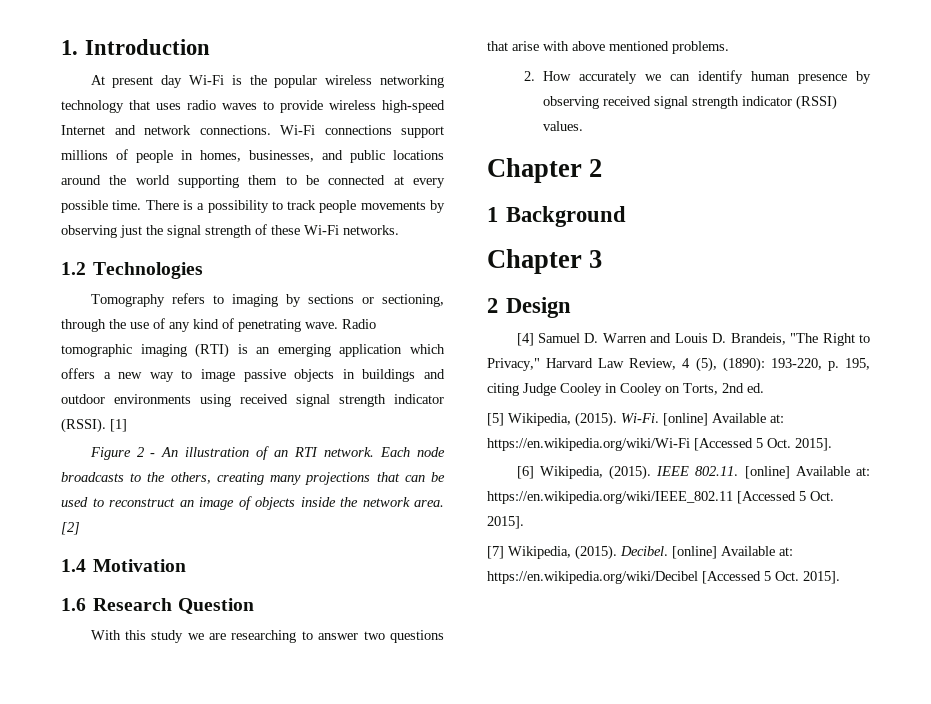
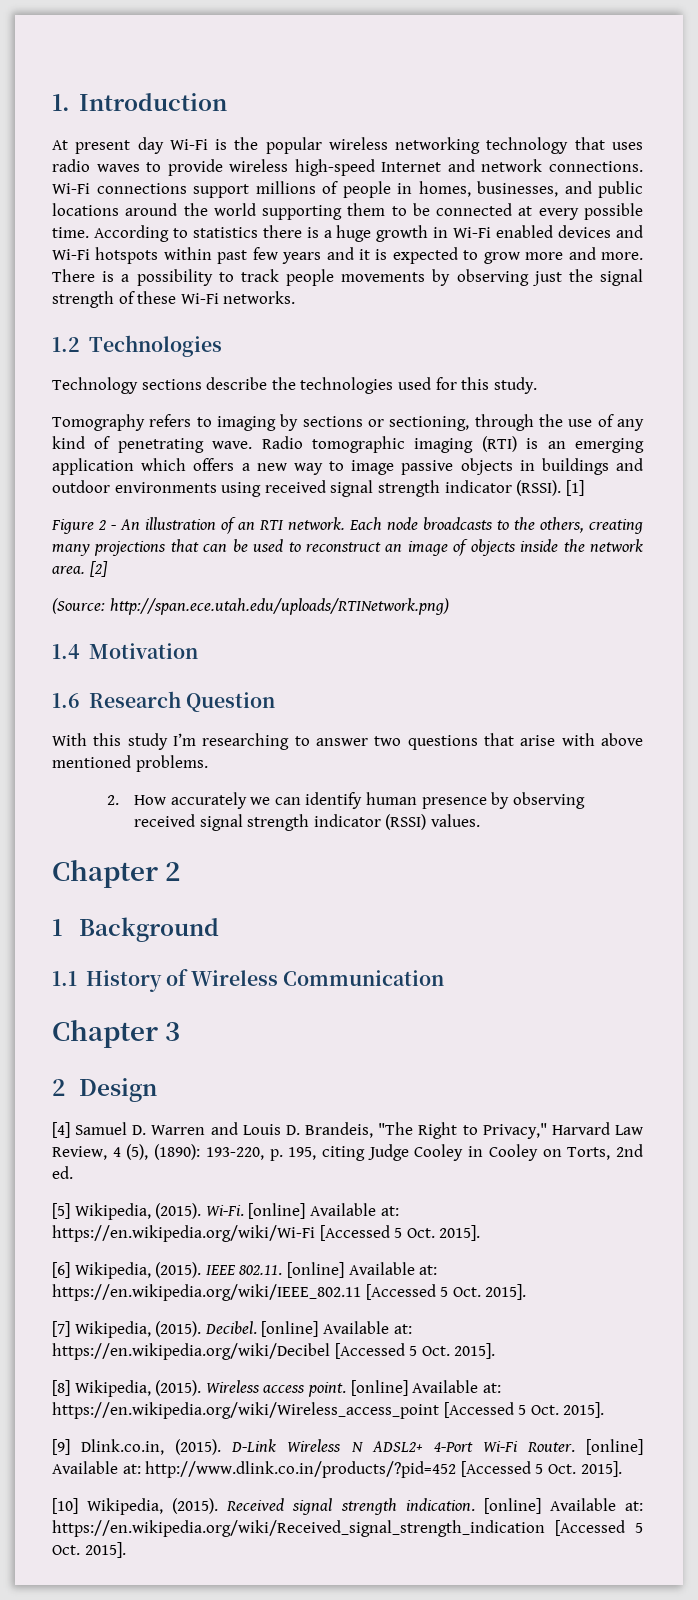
+ According to statistics there is a huge growth in Wi-Fi enabled devices and Wi-Fi hotspots within past few years and it is expected to grow more and more.
+ Technology sections describe the technologies used for this study.
+ (Source: http://span.ece.utah.edu/uploads/RTINetwork.png)
- With this study we are researching to answer two questions that arise with above mentioned problems.
+ With this study I’m researching to answer two questions that arise with above mentioned problems.
+ 1.1 History of Wireless Communication
+ [8] Wikipedia, (2015). Wireless access point. [online] Available at: https://en.wikipedia.org/wiki/Wireless_access_point [Accessed 5 Oct. 2015].
+ [9] Dlink.co.in, (2015). D-Link Wireless N ADSL2+ 4-Port Wi-Fi Router. [online] Available at: http://www.dlink.co.in/products/?pid=452 [Accessed 5 Oct. 2015].
+ [10] Wikipedia, (2015). Received signal strength indication. [online] Available at: https://en.wikipedia.org/wiki/Received_signal_strength_indication [Accessed 5 Oct. 2015].

